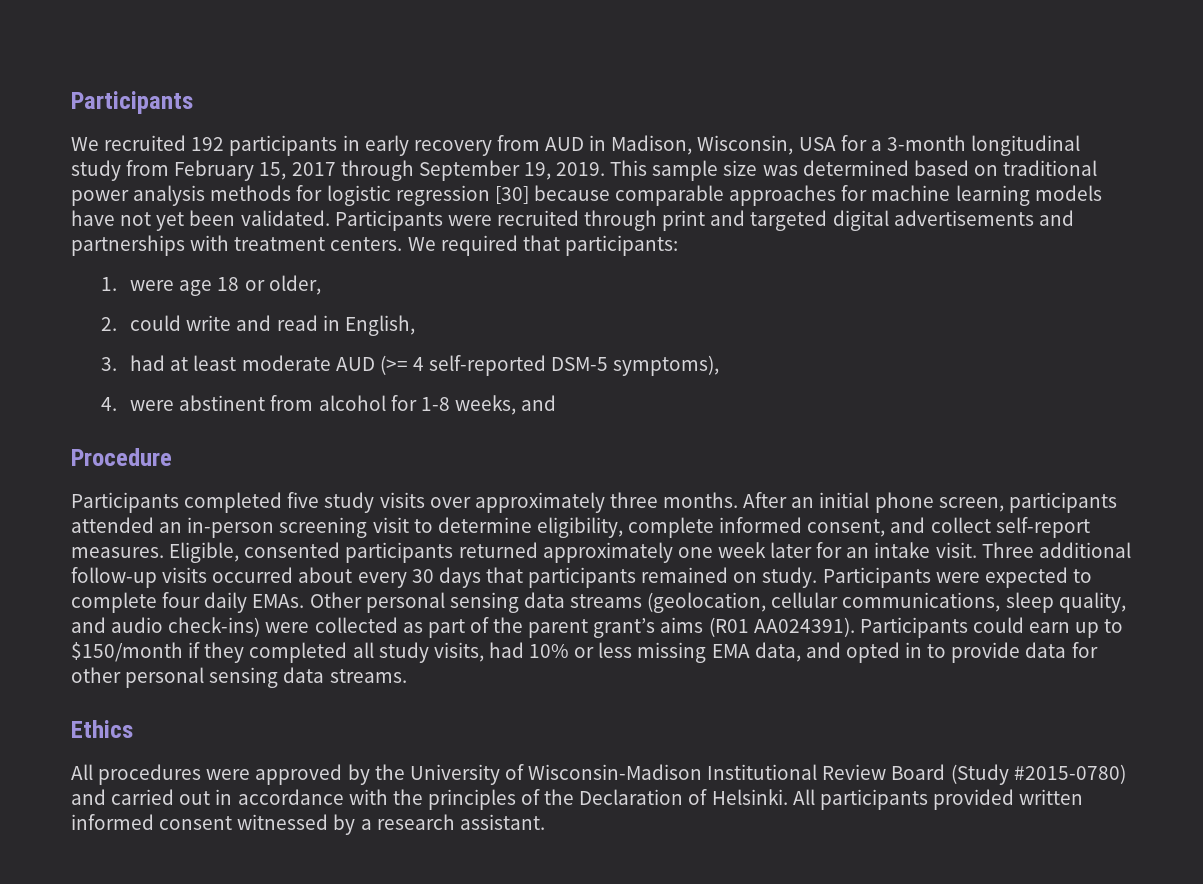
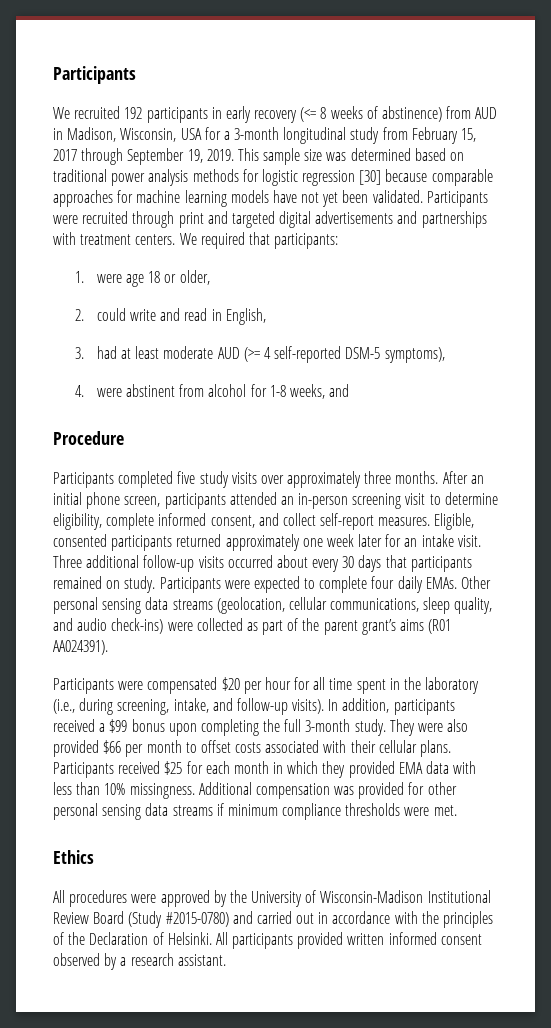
- We recruited 192 participants in early recovery from AUD in Madison, Wisconsin, USA for a 3-month longitudinal study from February 15, 2017 through September 19, 2019.
+ We recruited 192 participants in early recovery (<= 8 weeks of abstinence) from AUD in Madison, Wisconsin, USA for a 3-month longitudinal study from February 15, 2017 through September 19, 2019.
- Other personal sensing data streams (geolocation, cellular communications, sleep quality, and audio check-ins) were collected as part of the parent grant’s aims (R01 AA024391). Participants could earn up to $150/month if they completed all study visits, had 10% or less missing EMA data, and opted in to provide data for other personal sensing data streams.
+ Other personal sensing data streams (geolocation, cellular communications, sleep quality, and audio check-ins) were collected as part of the parent grant’s aims (R01 AA024391).
+ Participants were compensated $20 per hour for all time spent in the laboratory (i.e., during screening, intake, and follow-up visits). In addition, participants received a $99 bonus upon completing the full 3-month study. They were also provided $66 per month to offset costs associated with their cellular plans. Participants received $25 for each month in which they provided EMA data with less than 10% missingness. Additional compensation was provided for other personal sensing data streams if minimum compliance thresholds were met.
- All participants provided written informed consent witnessed by a research assistant.
+ All participants provided written informed consent observed by a research assistant.

